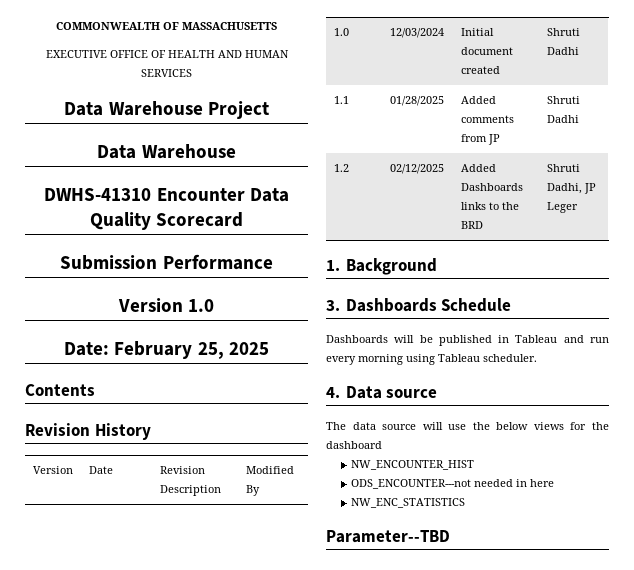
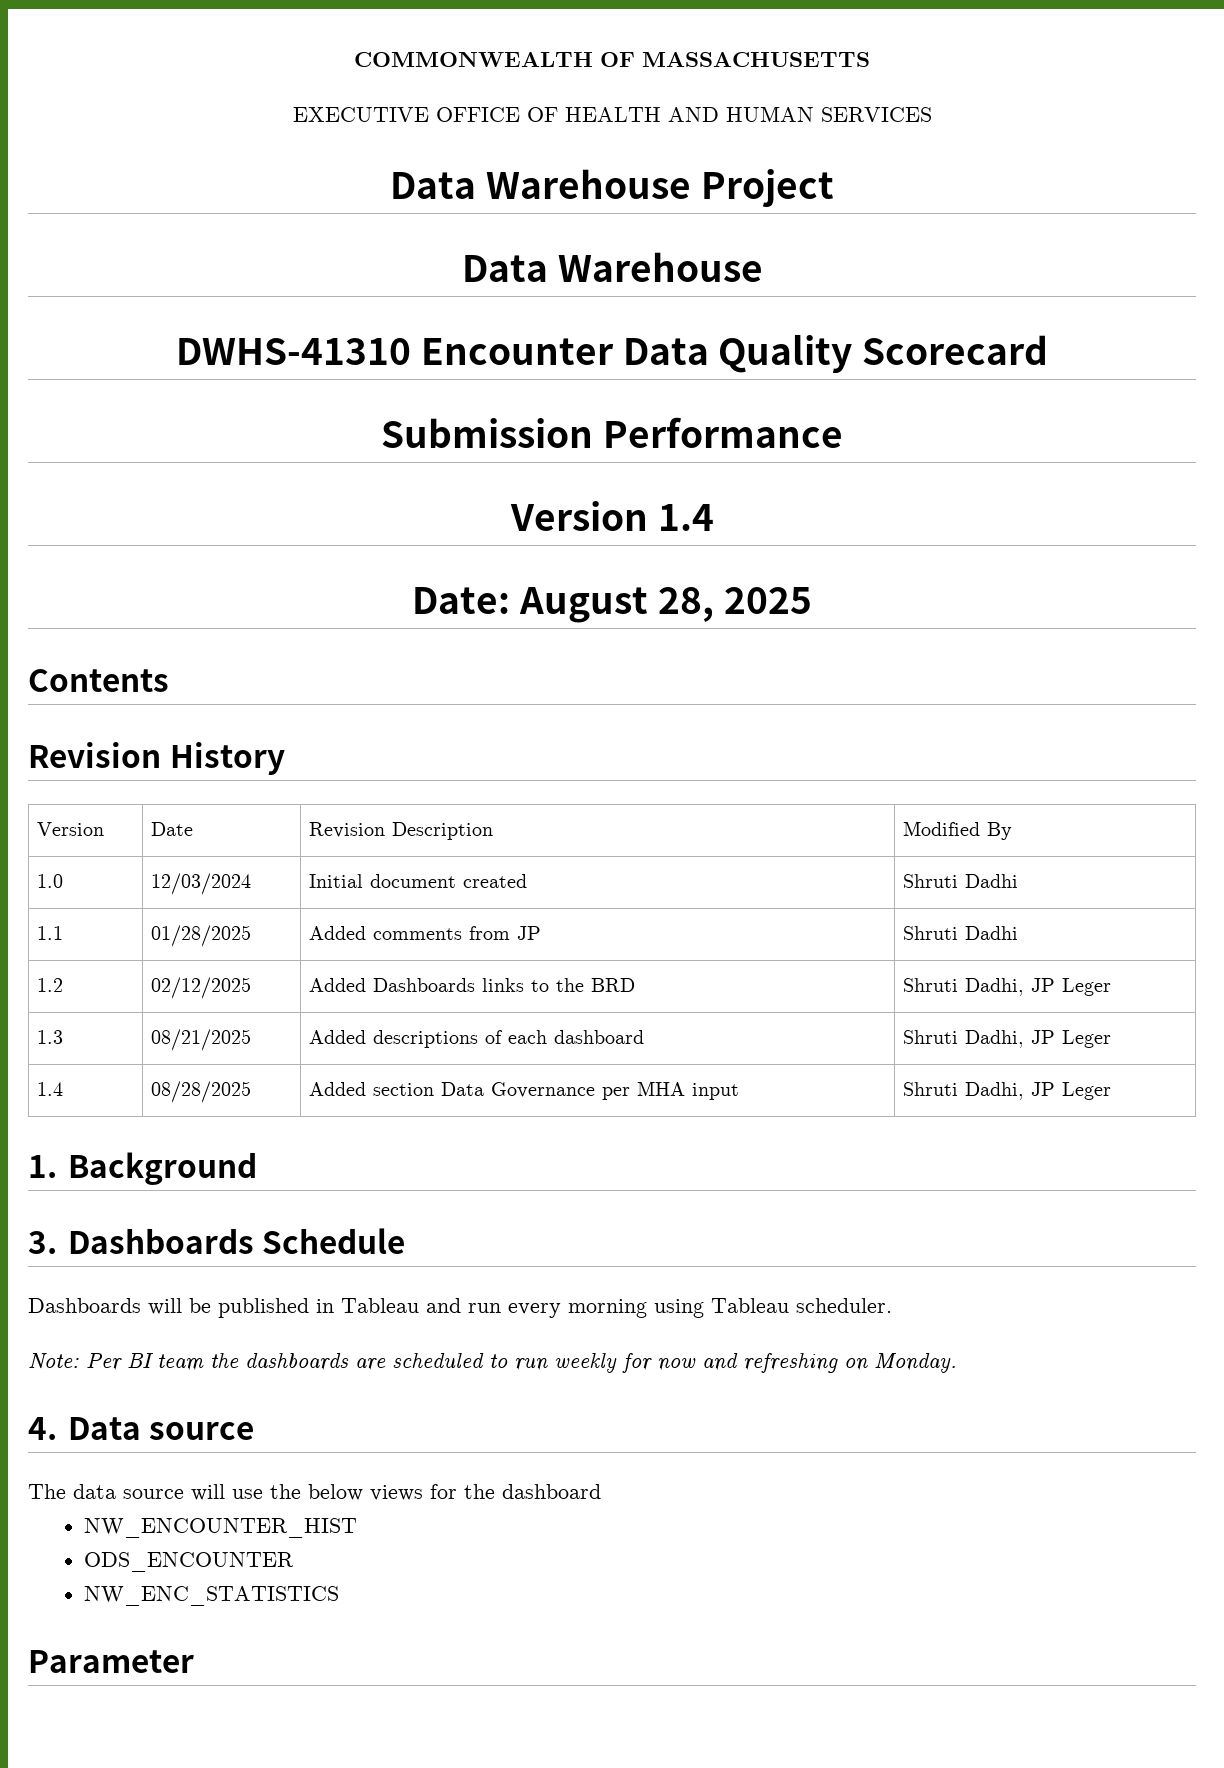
- Version 1.0
+ Version 1.4
- Date: February 25, 2025
+ Date: August 28, 2025
+ 1.3 | 08/21/2025 | Added descriptions of each dashboard | Shruti Dadhi, JP Leger
+ 1.4 | 08/28/2025 | Added section Data Governance per MHA input | Shruti Dadhi, JP Leger
+ Note: Per BI team the dashboards are scheduled to run weekly for now and refreshing on Monday.
- ODS_ENCOUNTER---not needed in here
+ ODS_ENCOUNTER
- Parameter--TBD
+ Parameter

